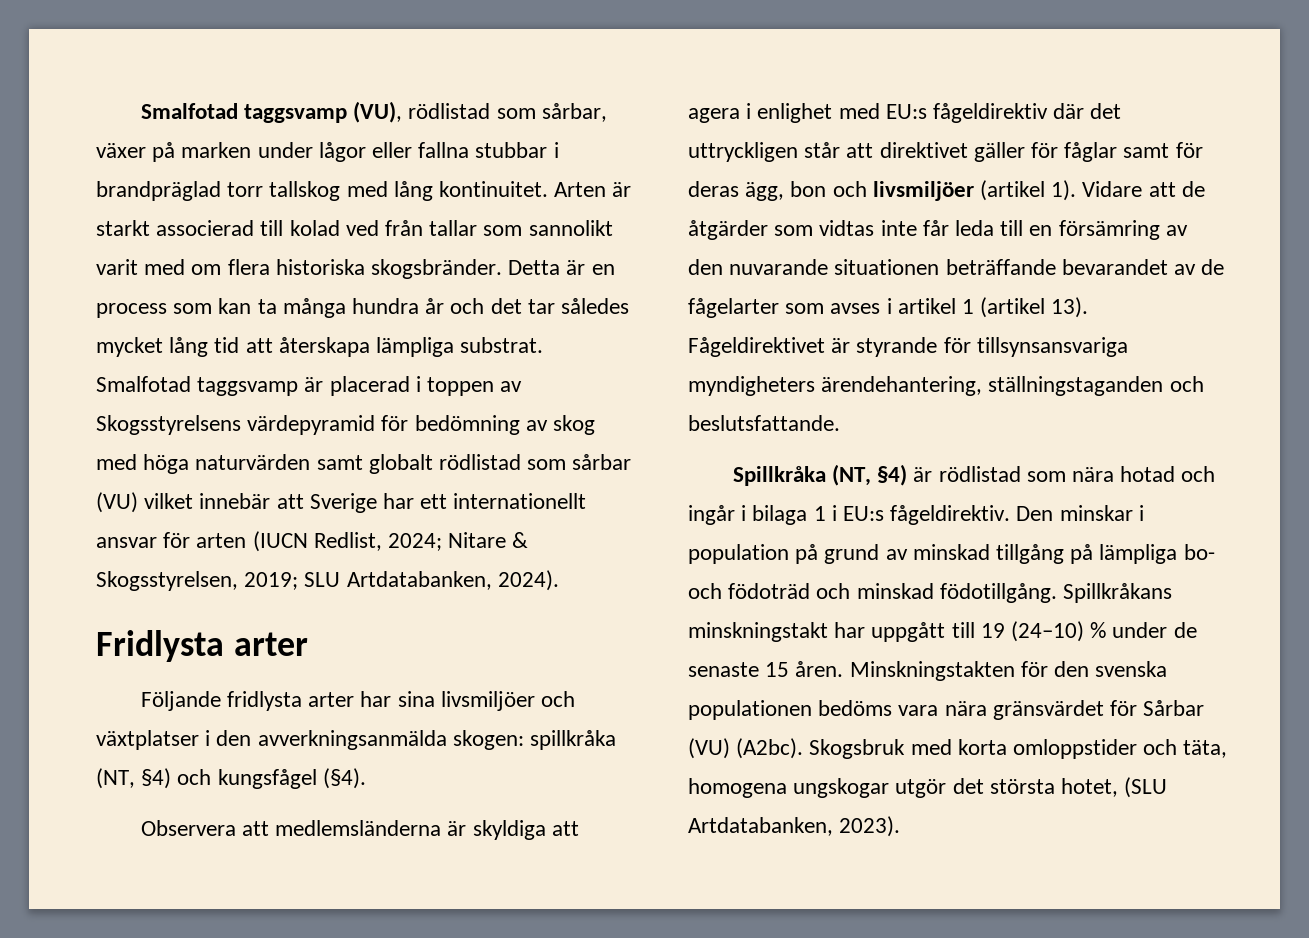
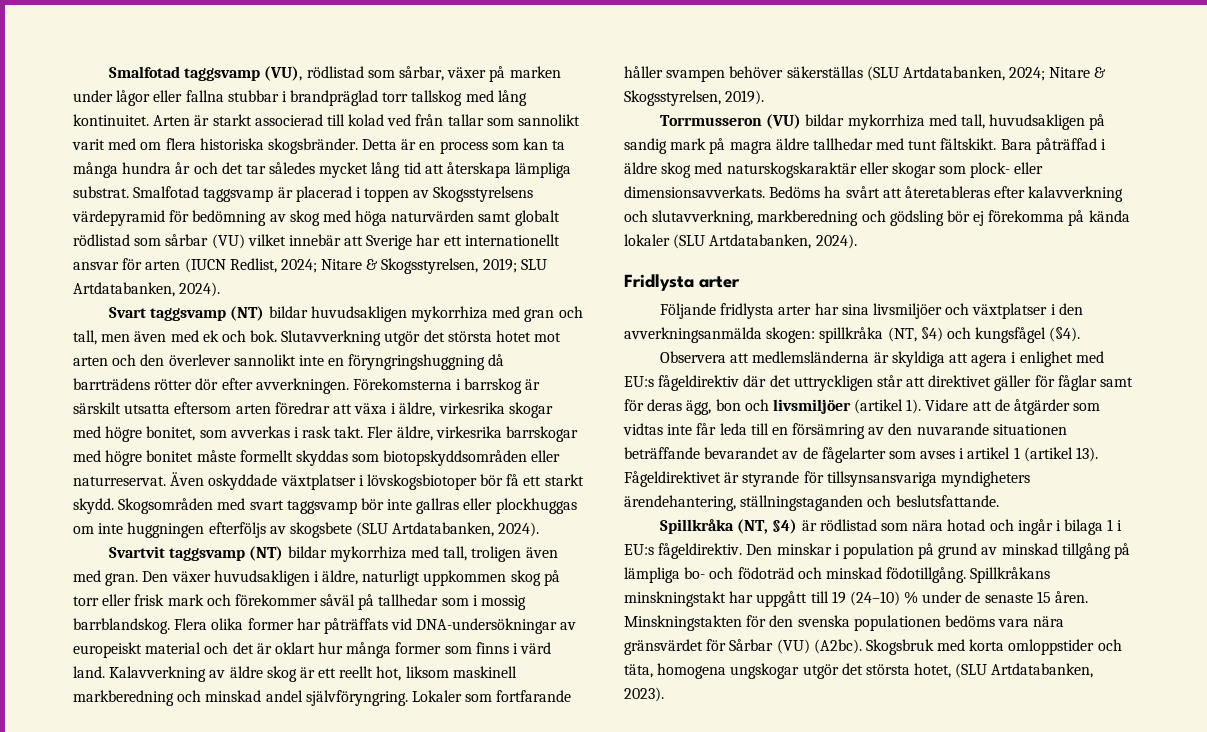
+ Svart taggsvamp (NT) bildar huvudsakligen mykorrhiza med gran och tall, men även med ek och bok. Slutavverkning utgör det största hotet mot arten och den överlever sannolikt inte en föryngringshuggning då barrträdens rötter dör efter avverkningen. Förekomsterna i barrskog är särskilt utsatta eftersom arten föredrar att växa i äldre, virkesrika skogar med högre bonitet, som avverkas i rask takt. Fler äldre, virkesrika barrskogar med högre bonitet måste formellt skyddas som biotopskyddsområden eller naturreservat. Även oskyddade växtplatser i lövskogsbiotoper bör få ett starkt skydd. Skogsområden med svart taggsvamp bör inte gallras eller plockhuggas om inte huggningen efterföljs av skogsbete (SLU Artdatabanken, 2024).
+ Svartvit taggsvamp (NT) bildar mykorrhiza med tall, troligen även med gran. Den växer huvudsakligen i äldre, naturligt uppkommen skog på torr eller frisk mark och förekommer såväl på tallhedar som i mossig barrblandskog. Flera olika former har påträffats vid DNA-undersökningar av europeiskt material och det är oklart hur många former som finns i värd land. Kalavverkning av äldre skog är ett reellt hot, liksom maskinell markberedning och minskad andel självföryngring. Lokaler som fortfarande håller svampen behöver säkerställas (SLU Artdatabanken, 2024; Nitare & Skogsstyrelsen, 2019).
+ Torrmusseron (VU) bildar mykorrhiza med tall, huvudsakligen på sandig mark på magra äldre tallhedar med tunt fältskikt. Bara påträffad i äldre skog med naturskogskaraktär eller skogar som plock- eller dimensionsavverkats. Bedöms ha svårt att återetableras efter kalavverkning och slutavverkning, markberedning och gödsling bör ej förekomma på kända lokaler (SLU Artdatabanken, 2024).

